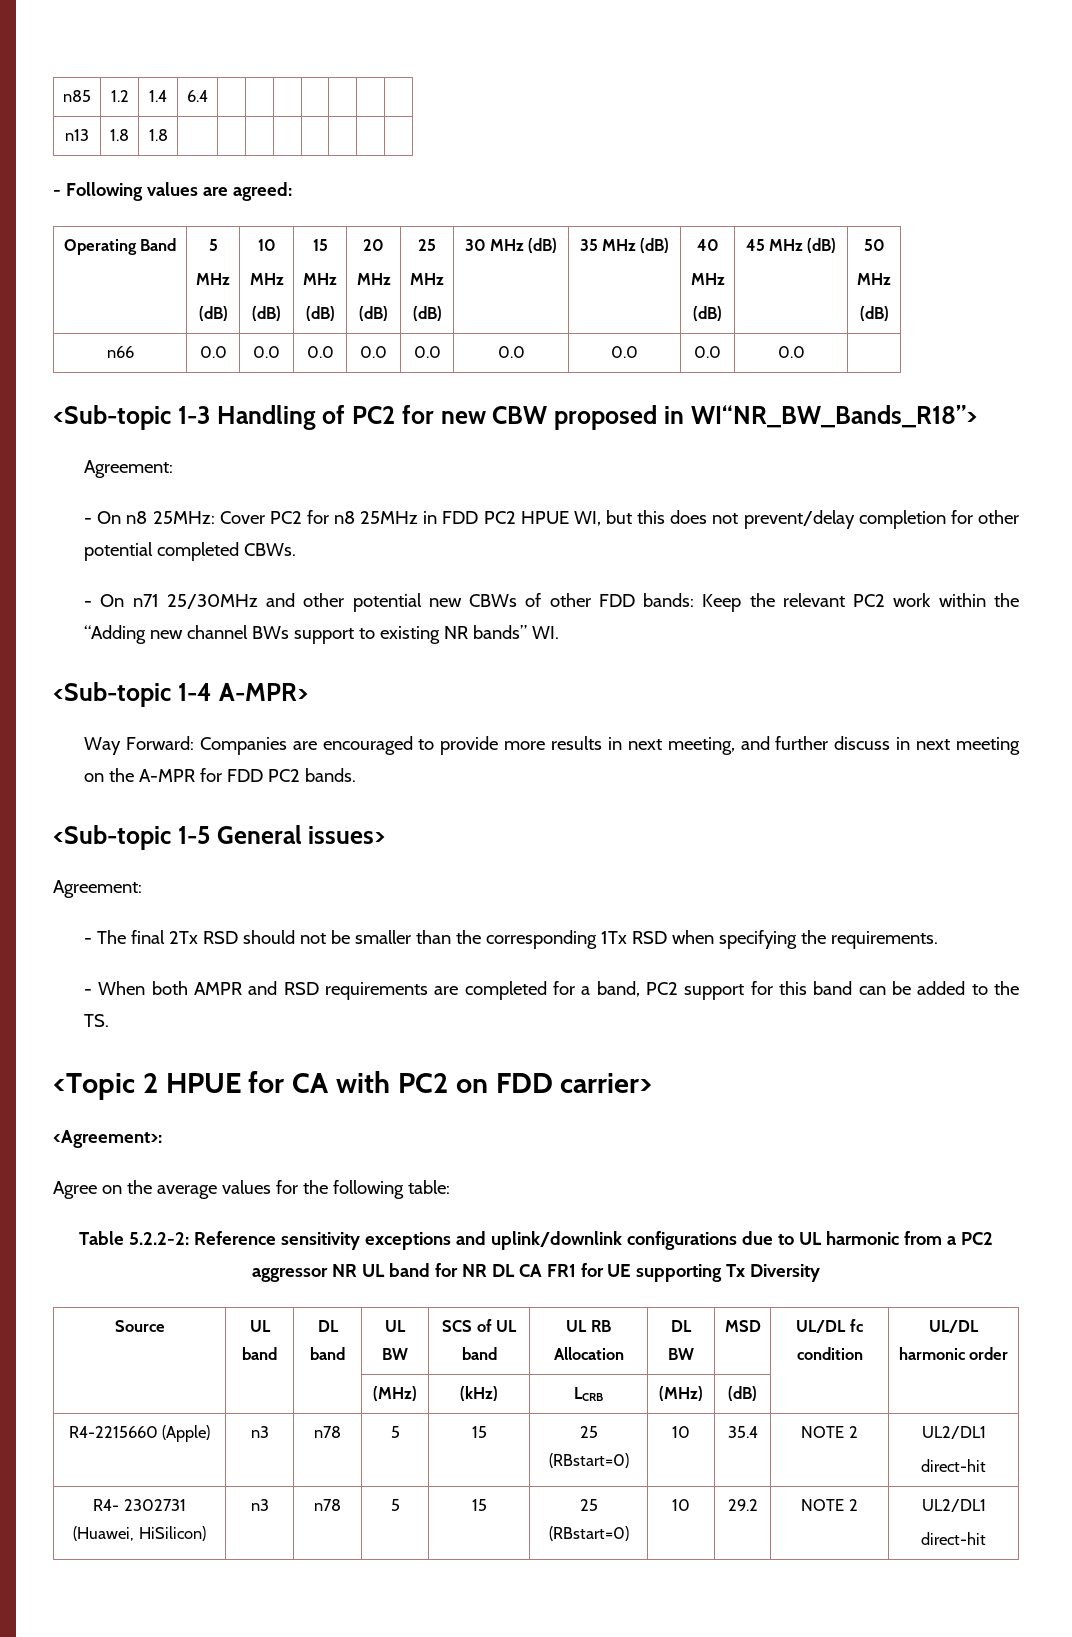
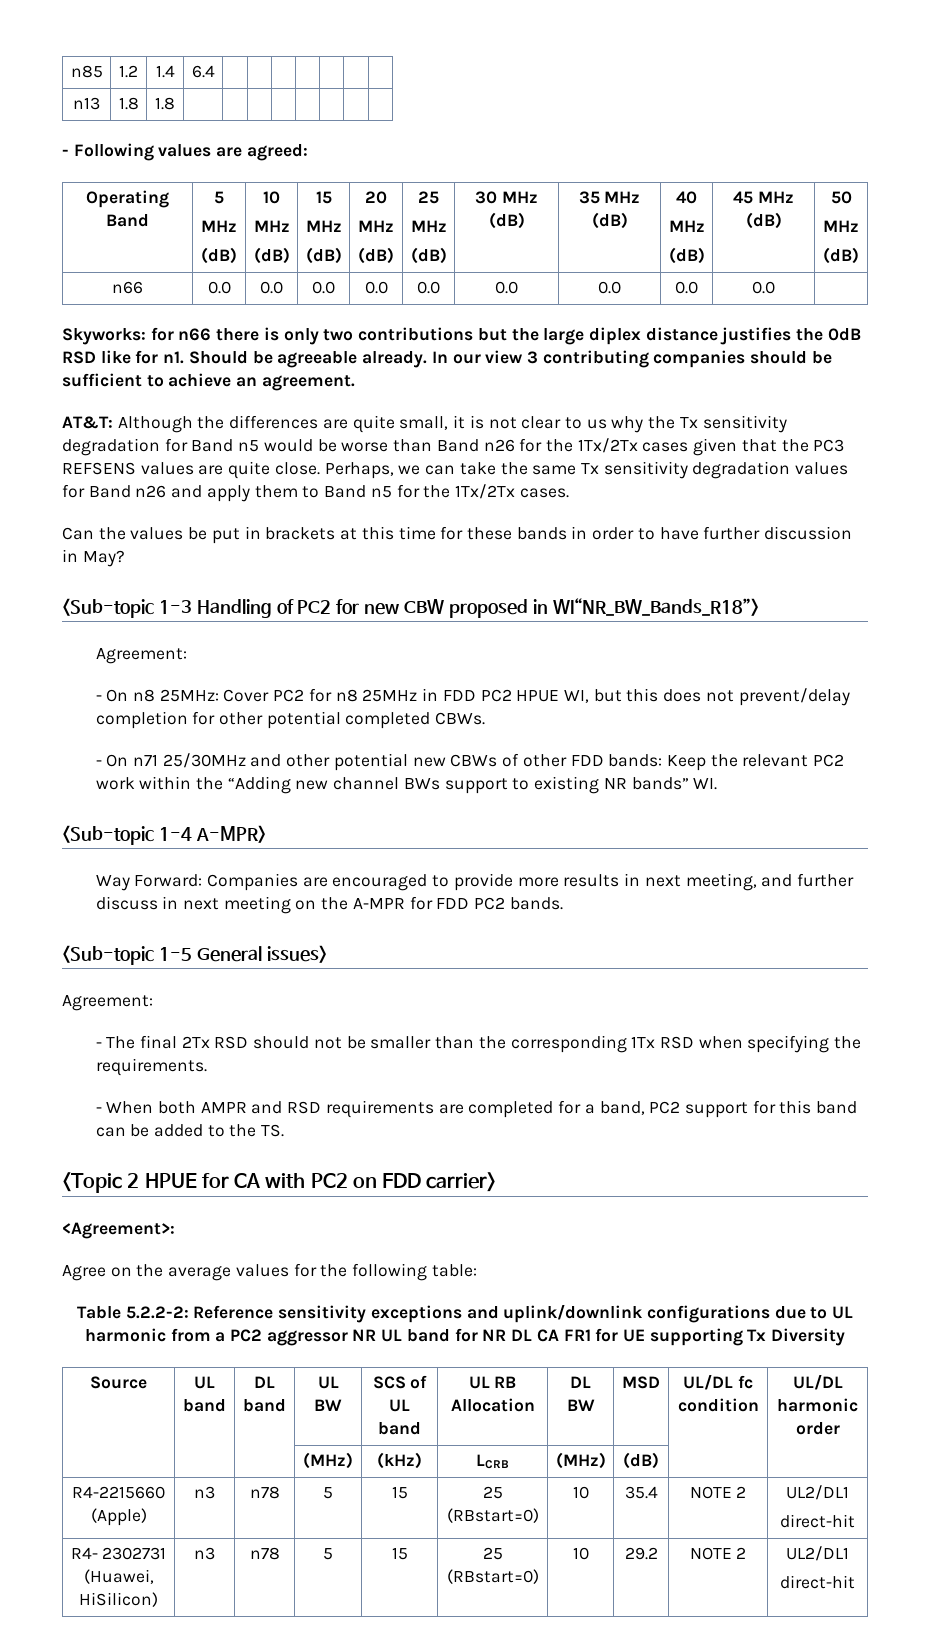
+ Skyworks: for n66 there is only two contributions but the large diplex distance justifies the 0dB RSD like for n1. Should be agreeable already. In our view 3 contributing companies should be sufficient to achieve an agreement.
+ AT&T: Although the differences are quite small, it is not clear to us why the Tx sensitivity degradation for Band n5 would be worse than Band n26 for the 1Tx/2Tx cases given that the PC3 REFSENS values are quite close. Perhaps, we can take the same Tx sensitivity degradation values for Band n26 and apply them to Band n5 for the 1Tx/2Tx cases.
+ Can the values be put in brackets at this time for these bands in order to have further discussion in May?

